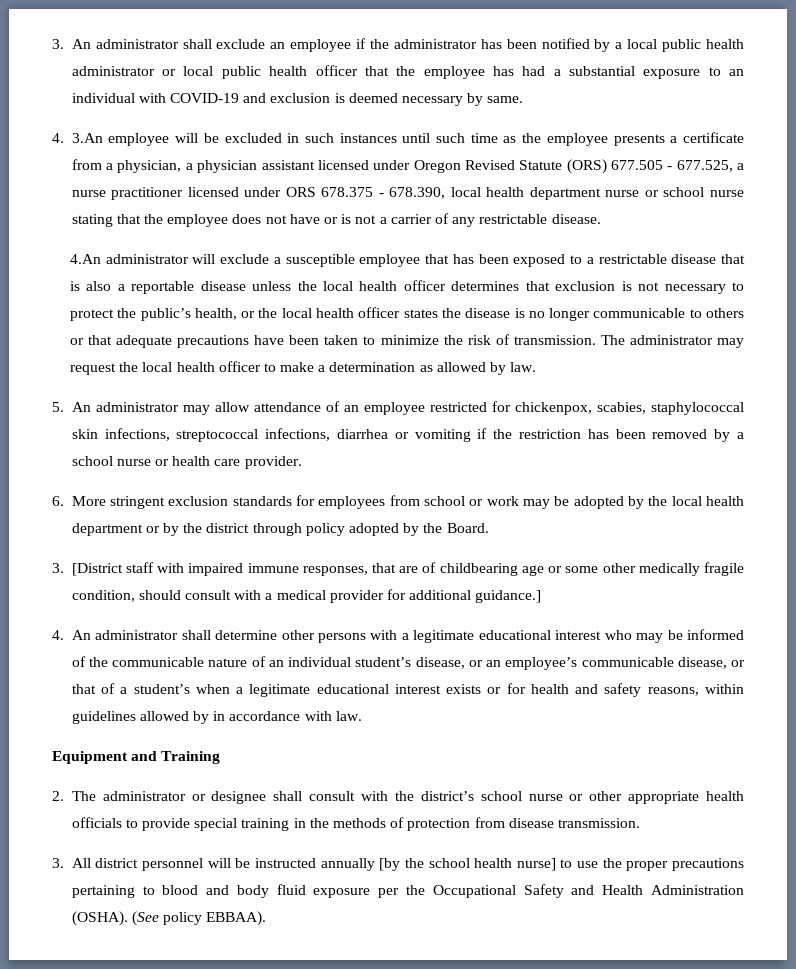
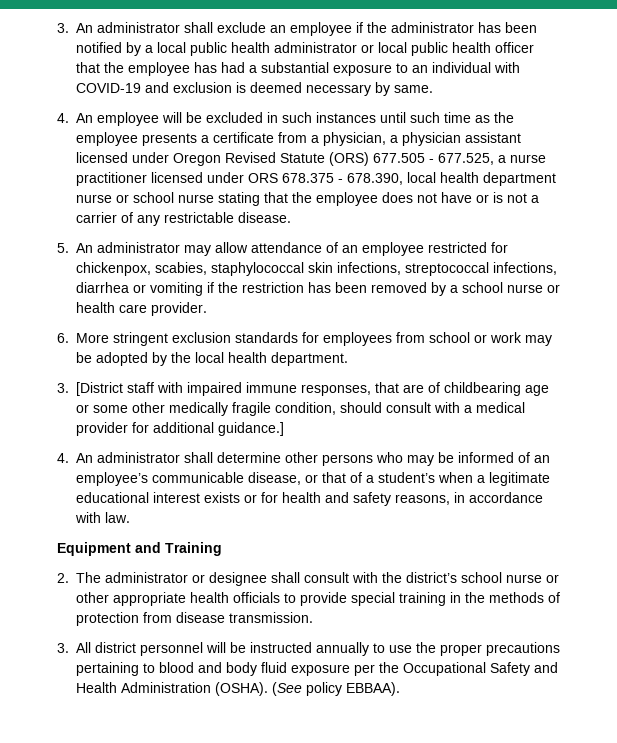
- 4. 3.An employee will be excluded in such instances until such time as the employee presents a certificate from a physician, a physician assistant licensed under Oregon Revised Statute (ORS) 677.505 - 677.525, a nurse practitioner licensed under ORS 678.375 - 678.390, local health department nurse or school nurse stating that the employee does not have or is not a carrier of any restrictable disease.
+ 4. An employee will be excluded in such instances until such time as the employee presents a certificate from a physician, a physician assistant licensed under Oregon Revised Statute (ORS) 677.505 - 677.525, a nurse practitioner licensed under ORS 678.375 - 678.390, local health department nurse or school nurse stating that the employee does not have or is not a carrier of any restrictable disease.
- 4.An administrator will exclude a susceptible employee that has been exposed to a restrictable disease that is also a reportable disease unless the local health officer determines that exclusion is not necessary to protect the public’s health, or the local health officer states the disease is no longer communicable to others or that adequate precautions have been taken to minimize the risk of transmission. The administrator may request the local health officer to make a determination as allowed by law.
- 6. More stringent exclusion standards for employees from school or work may be adopted by the local health department or by the district through policy adopted by the Board.
+ 6. More stringent exclusion standards for employees from school or work may be adopted by the local health department.
- 4. An administrator shall determine other persons with a legitimate educational interest who may be informed of the communicable nature of an individual student’s disease, or an employee’s communicable disease, or that of a student’s when a legitimate educational interest exists or for health and safety reasons, within guidelines allowed by in accordance with law.
+ 4. An administrator shall determine other persons who may be informed of an employee’s communicable disease, or that of a student’s when a legitimate educational interest exists or for health and safety reasons, in accordance with law.
- 3. All district personnel will be instructed annually [by the school health nurse] to use the proper precautions pertaining to blood and body fluid exposure per the Occupational Safety and Health Administration (OSHA).
+ 3. All district personnel will be instructed annually to use the proper precautions pertaining to blood and body fluid exposure per the Occupational Safety and Health Administration (OSHA).

